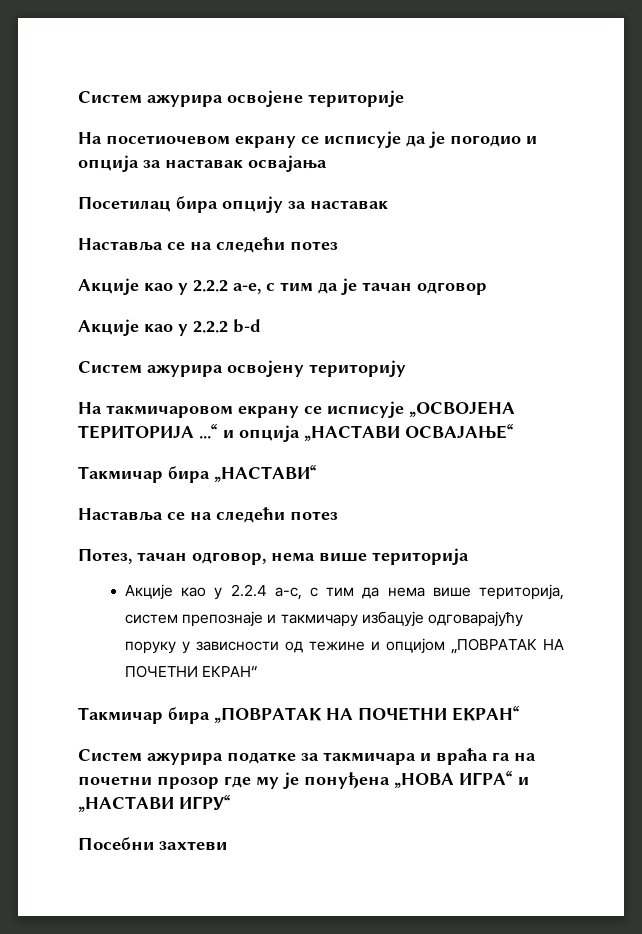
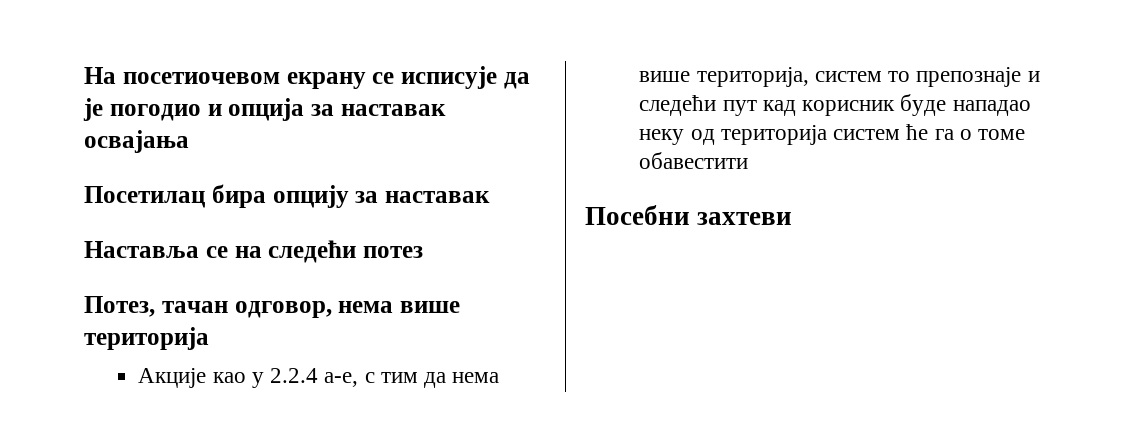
- Систем ажурира освојене територије
- Акције као у 2.2.2 a-e, с тим да је тачан одговор
- Акције као у 2.2.2 b-d
- Систем ажурира освојену територију
- На такмичаровом екрану се исписује „ОСВОЈЕНА ТЕРИТОРИЈА ...“ и опција „НАСТАВИ ОСВАЈАЊЕ“
- Такмичар бира „НАСТАВИ“
- Наставља се на следећи потез
- Акције као у 2.2.4 a-c, с тим да нема више територија, систем препознаје и такмичару избацује одговарајућу поруку у зависности од тежине и опцијом „ПОВРАТАК НА ПОЧЕТНИ ЕКРАН“
- Такмичар бира „ПОВРАТАК НА ПОЧЕТНИ ЕКРАН“
- Систем ажурира податке за такмичара и враћа га на почетни прозор где му је понуђена „НОВА ИГРА“ и „НАСТАВИ ИГРУ“
+ Акције као у 2.2.4 a-е, с тим да нема више територија, систем то препознаје и следећи пут кад корисник буде нападао неку од територија систем ће га о томе обавестити

